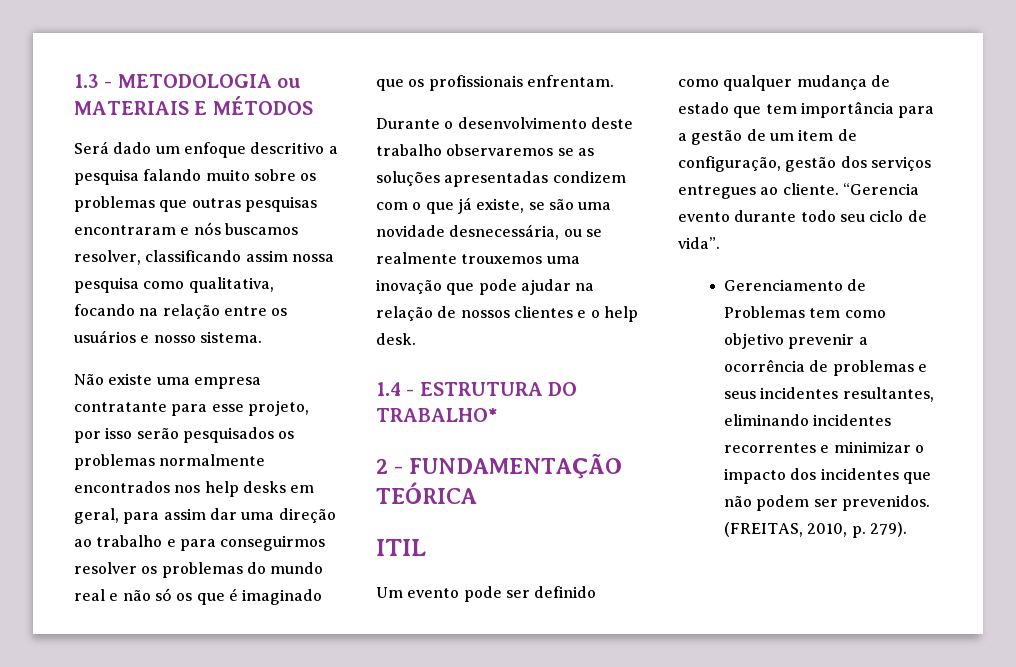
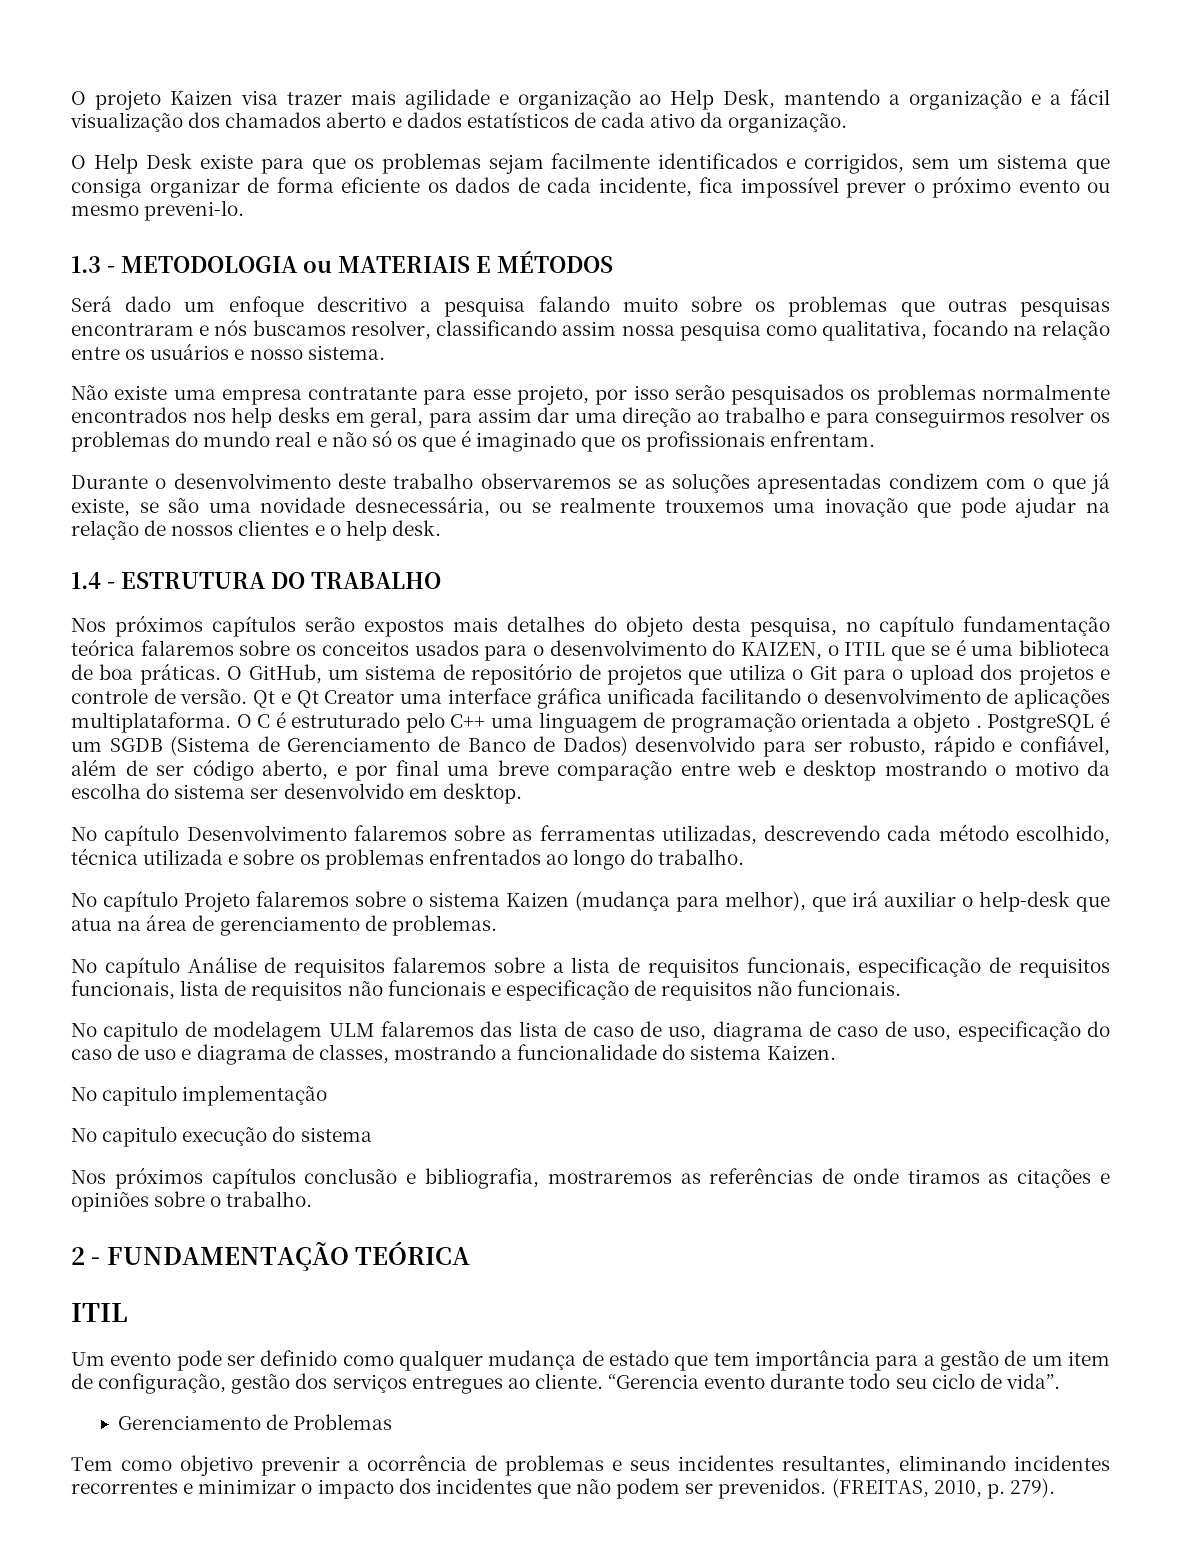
+ O projeto Kaizen visa trazer mais agilidade e organização ao Help Desk, mantendo a organização e a fácil visualização dos chamados aberto e dados estatísticos de cada ativo da organização.
+ O Help Desk existe para que os problemas sejam facilmente identificados e corrigidos, sem um sistema que consiga organizar de forma eficiente os dados de cada incidente, fica impossível prever o próximo evento ou mesmo preveni-lo.
- 1.4 - ESTRUTURA DO TRABALHO*
+ 1.4 - ESTRUTURA DO TRABALHO
+ Nos próximos capítulos serão expostos mais detalhes do objeto desta pesquisa, no capítulo fundamentação teórica falaremos sobre os conceitos usados para o desenvolvimento do KAIZEN, o ITIL que se é uma biblioteca de boa práticas. O GitHub, um sistema de repositório de projetos que utiliza o Git para o upload dos projetos e controle de versão. Qt e Qt Creator uma interface gráfica unificada facilitando o desenvolvimento de aplicações multiplataforma. O C é estruturado pelo C++ uma linguagem de programação orientada a objeto . PostgreSQL é um SGDB (Sistema de Gerenciamento de Banco de Dados) desenvolvido para ser robusto, rápido e confiável, além de ser código aberto, e por final uma breve comparação entre web e desktop mostrando o motivo da escolha do sistema ser desenvolvido em desktop.
+ No capítulo Desenvolvimento falaremos sobre as ferramentas utilizadas, descrevendo cada método escolhido, técnica utilizada e sobre os problemas enfrentados ao longo do trabalho.
+ No capítulo Projeto falaremos sobre o sistema Kaizen (mudança para melhor), que irá auxiliar o help-desk que atua na área de gerenciamento de problemas.
+ No capítulo Análise de requisitos falaremos sobre a lista de requisitos funcionais, especificação de requisitos funcionais, lista de requisitos não funcionais e especificação de requisitos não funcionais.
+ No capitulo de modelagem ULM falaremos das lista de caso de uso, diagrama de caso de uso, especificação do caso de uso e diagrama de classes, mostrando a funcionalidade do sistema Kaizen.
+ No capitulo implementação
+ No capitulo execução do sistema
+ Nos próximos capítulos conclusão e bibliografia, mostraremos as referências de onde tiramos as citações e opiniões sobre o trabalho.
- Gerenciamento de Problemas tem como objetivo prevenir a ocorrência de problemas e seus incidentes resultantes, eliminando incidentes recorrentes e minimizar o impacto dos incidentes que não podem ser prevenidos.
+ Gerenciamento de Problemas
+ Tem como objetivo prevenir a ocorrência de problemas e seus incidentes resultantes, eliminando incidentes recorrentes e minimizar o impacto dos incidentes que não podem ser prevenidos.

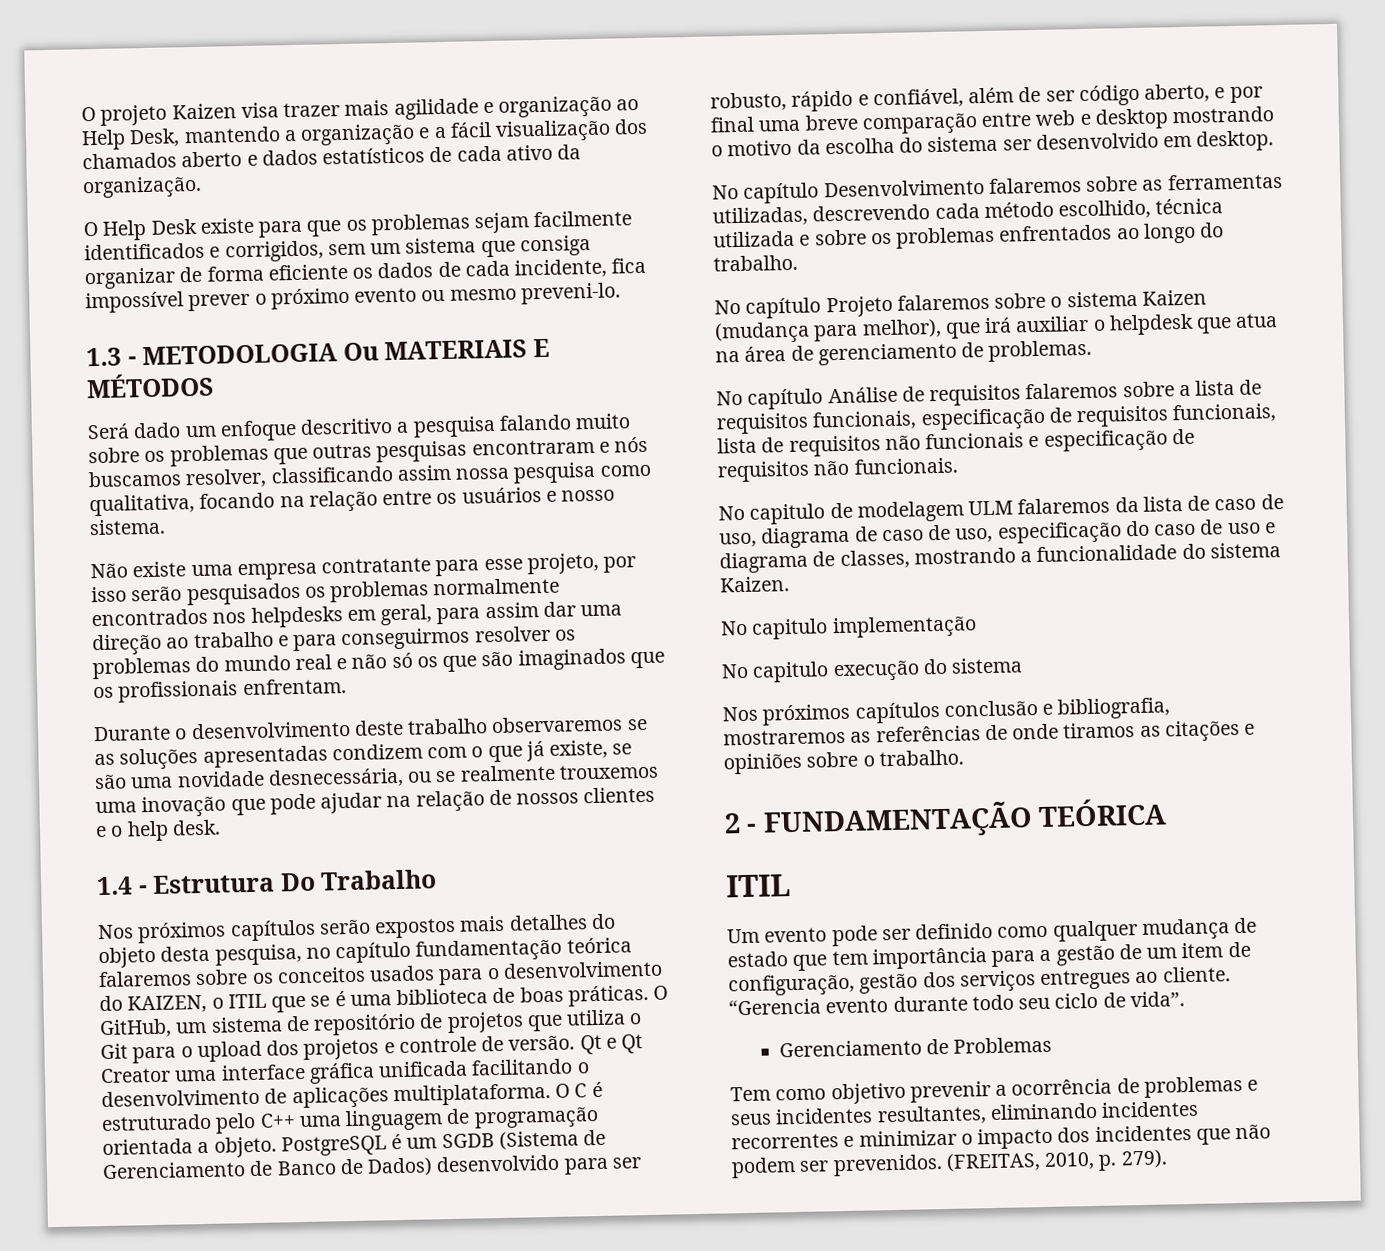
- 1.3 - METODOLOGIA ou MATERIAIS E MÉTODOS
+ 1.3 - METODOLOGIA Ou MATERIAIS E MÉTODOS
- Não existe uma empresa contratante para esse projeto, por isso serão pesquisados os problemas normalmente encontrados nos help desks em geral, para assim dar uma direção ao trabalho e para conseguirmos resolver os problemas do mundo real e não só os que é imaginado que os profissionais enfrentam.
+ Não existe uma empresa contratante para esse projeto, por isso serão pesquisados os problemas normalmente encontrados nos helpdesks em geral, para assim dar uma direção ao trabalho e para conseguirmos resolver os problemas do mundo real e não só os que são imaginados que os profissionais enfrentam.
- 1.4 - ESTRUTURA DO TRABALHO
+ 1.4 - Estrutura Do Trabalho
- Nos próximos capítulos serão expostos mais detalhes do objeto desta pesquisa, no capítulo fundamentação teórica falaremos sobre os conceitos usados para o desenvolvimento do KAIZEN, o ITIL que se é uma biblioteca de boa práticas.
+ Nos próximos capítulos serão expostos mais detalhes do objeto desta pesquisa, no capítulo fundamentação teórica falaremos sobre os conceitos usados para o desenvolvimento do KAIZEN, o ITIL que se é uma biblioteca de boas práticas.
- O C é estruturado pelo C++ uma linguagem de programação orientada a objeto .
+ O C é estruturado pelo C++ uma linguagem de programação orientada a objeto.
- No capítulo Projeto falaremos sobre o sistema Kaizen (mudança para melhor), que irá auxiliar o help-desk que atua na área de gerenciamento de problemas.
+ No capítulo Projeto falaremos sobre o sistema Kaizen (mudança para melhor), que irá auxiliar o helpdesk que atua na área de gerenciamento de problemas.
- No capitulo de modelagem ULM falaremos das lista de caso de uso, diagrama de caso de uso, especificação do caso de uso e diagrama de classes, mostrando a funcionalidade do sistema Kaizen.
+ No capitulo de modelagem ULM falaremos da lista de caso de uso, diagrama de caso de uso, especificação do caso de uso e diagrama de classes, mostrando a funcionalidade do sistema Kaizen.

